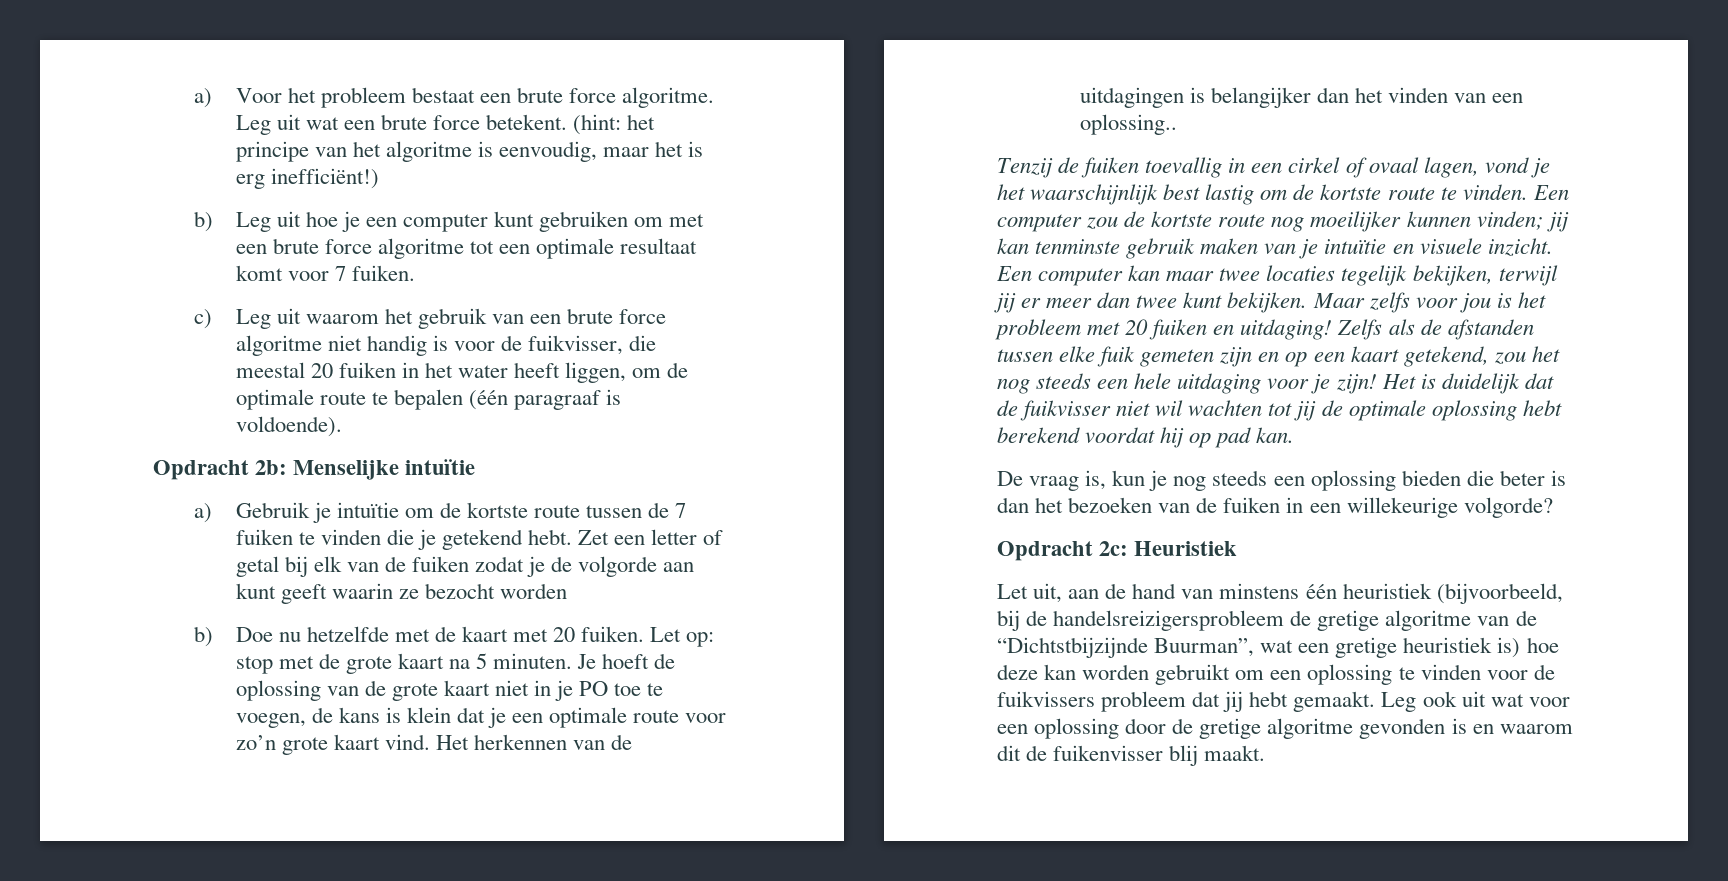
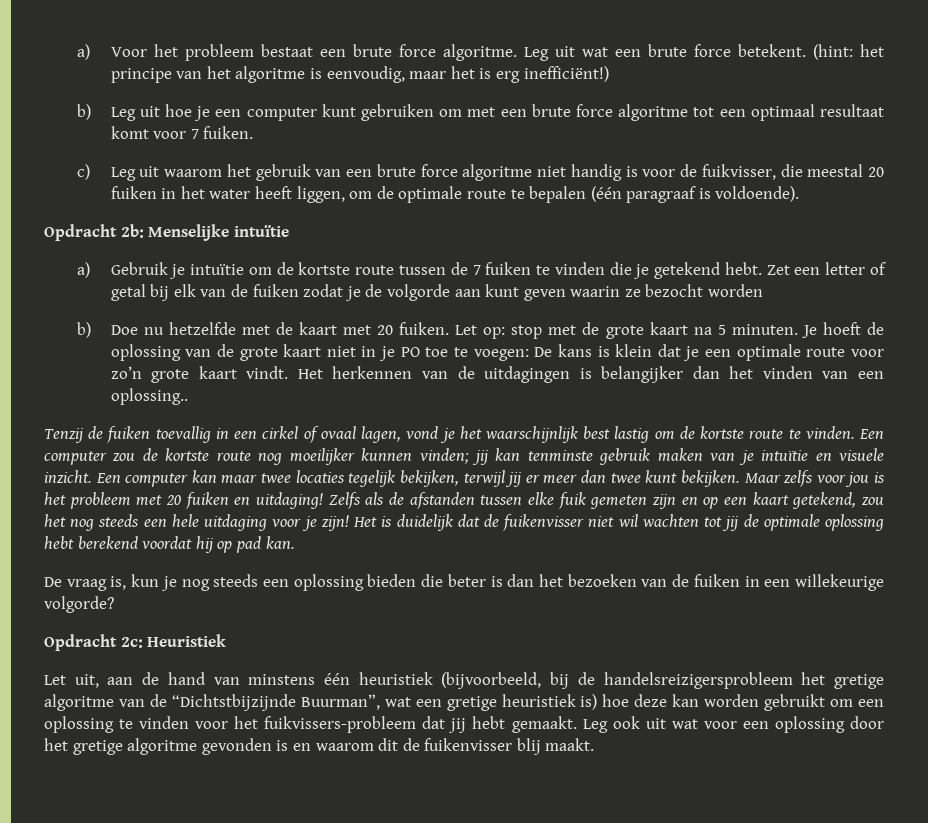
- b) Leg uit hoe je een computer kunt gebruiken om met een brute force algoritme tot een optimale resultaat komt voor 7 fuiken.
+ b) Leg uit hoe je een computer kunt gebruiken om met een brute force algoritme tot een optimaal resultaat komt voor 7 fuiken.
- Zet een letter of getal bij elk van de fuiken zodat je de volgorde aan kunt geeft waarin ze bezocht worden
+ Zet een letter of getal bij elk van de fuiken zodat je de volgorde aan kunt geven waarin ze bezocht worden
- Je hoeft de oplossing van de grote kaart niet in je PO toe te voegen, de kans is klein dat je een optimale route voor zo’n grote kaart vind.
+ Je hoeft de oplossing van de grote kaart niet in je PO toe te voegen: De kans is klein dat je een optimale route voor zo’n grote kaart vindt.
- Het is duidelijk dat de fuikvisser niet wil wachten tot jij de optimale oplossing hebt berekend voordat hij op pad kan.
+ Het is duidelijk dat de fuikenvisser niet wil wachten tot jij de optimale oplossing hebt berekend voordat hij op pad kan.
- Let uit, aan de hand van minstens één heuristiek (bijvoorbeeld, bij de handelsreizigersprobleem de gretige algoritme van de “Dichtstbijzijnde Buurman”, wat een gretige heuristiek is) hoe deze kan worden gebruikt om een oplossing te vinden voor de fuikvissers probleem dat jij hebt gemaakt.
+ Let uit, aan de hand van minstens één heuristiek (bijvoorbeeld, bij de handelsreizigersprobleem het gretige algoritme van de “Dichtstbijzijnde Buurman”, wat een gretige heuristiek is) hoe deze kan worden gebruikt om een oplossing te vinden voor het fuikvissers-probleem dat jij hebt gemaakt.
- Leg ook uit wat voor een oplossing door de gretige algoritme gevonden is en waarom dit de fuikenvisser blij maakt.
+ Leg ook uit wat voor een oplossing door het gretige algoritme gevonden is en waarom dit de fuikenvisser blij maakt.

